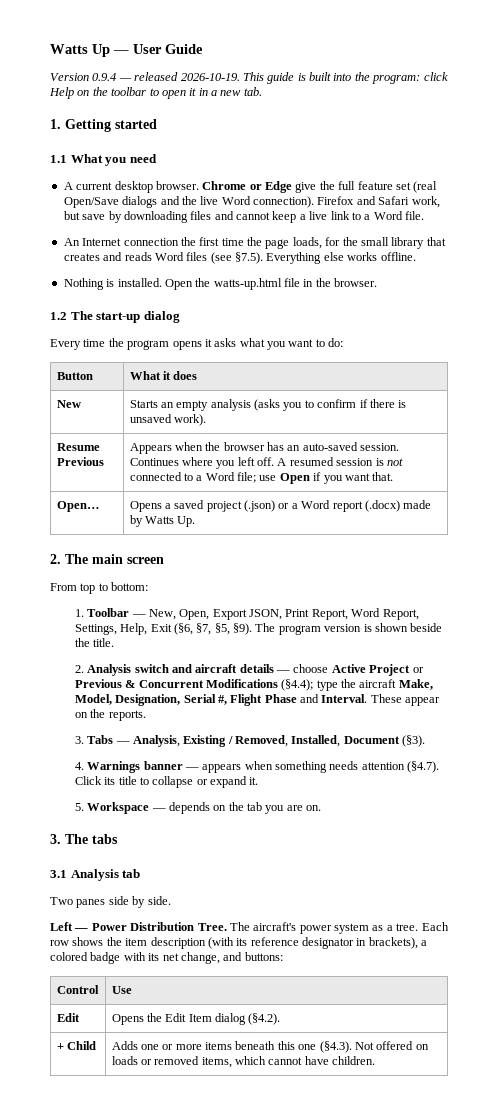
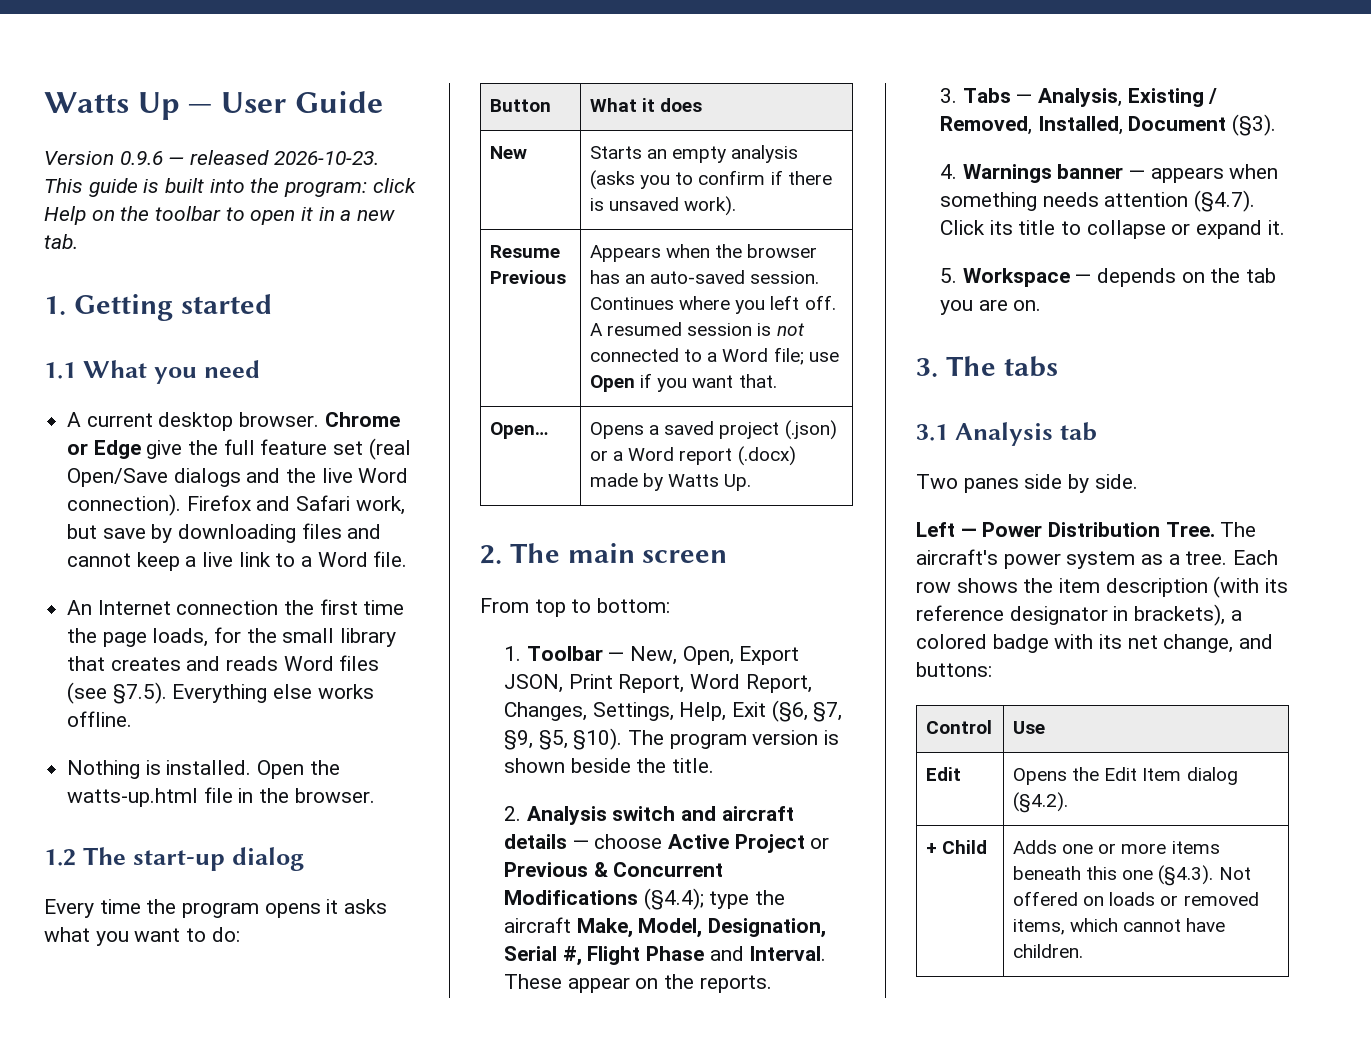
- Version 0.9.4 — released 2026-10-19.
+ Version 0.9.6 — released 2026-10-23.
- 1. Toolbar — New, Open, Export JSON, Print Report, Word Report, Settings, Help, Exit (§6, §7, §5, §9).
+ 1. Toolbar — New, Open, Export JSON, Print Report, Word Report, Changes, Settings, Help, Exit (§6, §7, §9, §5, §10).

